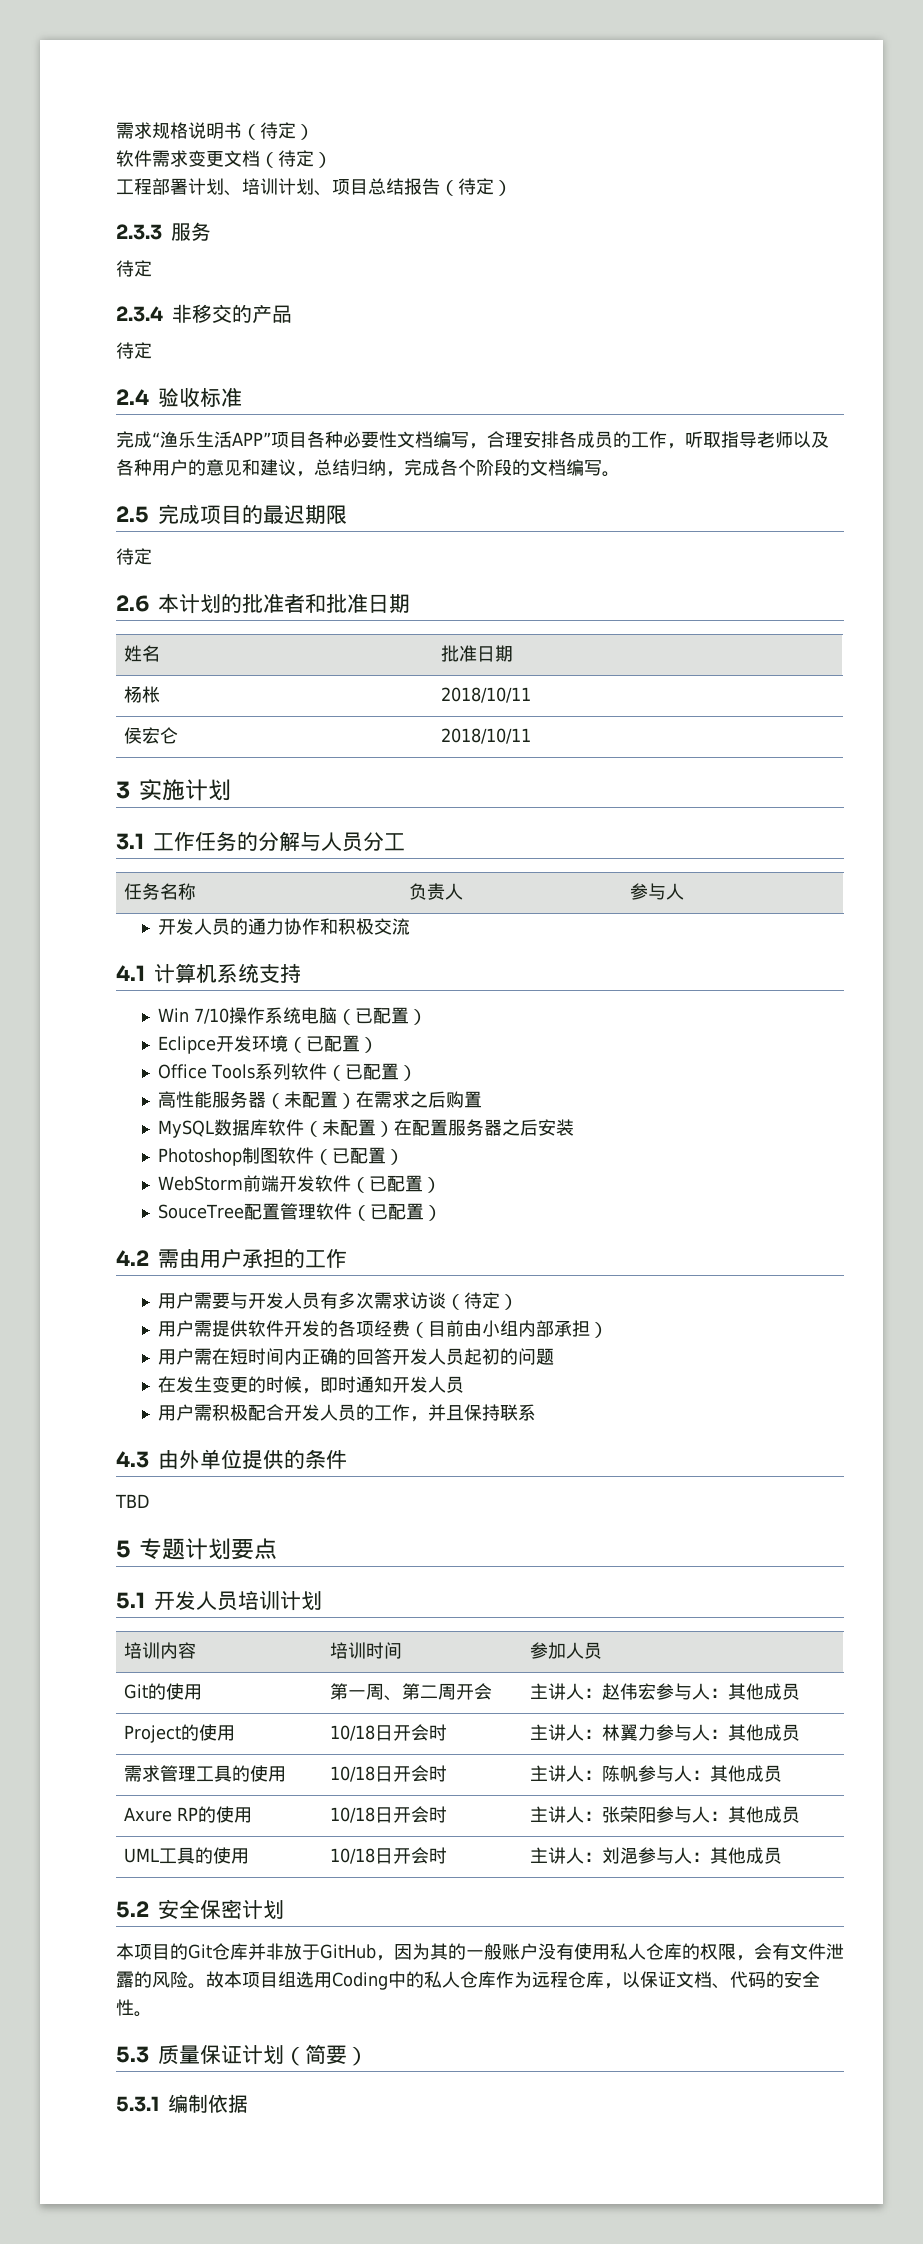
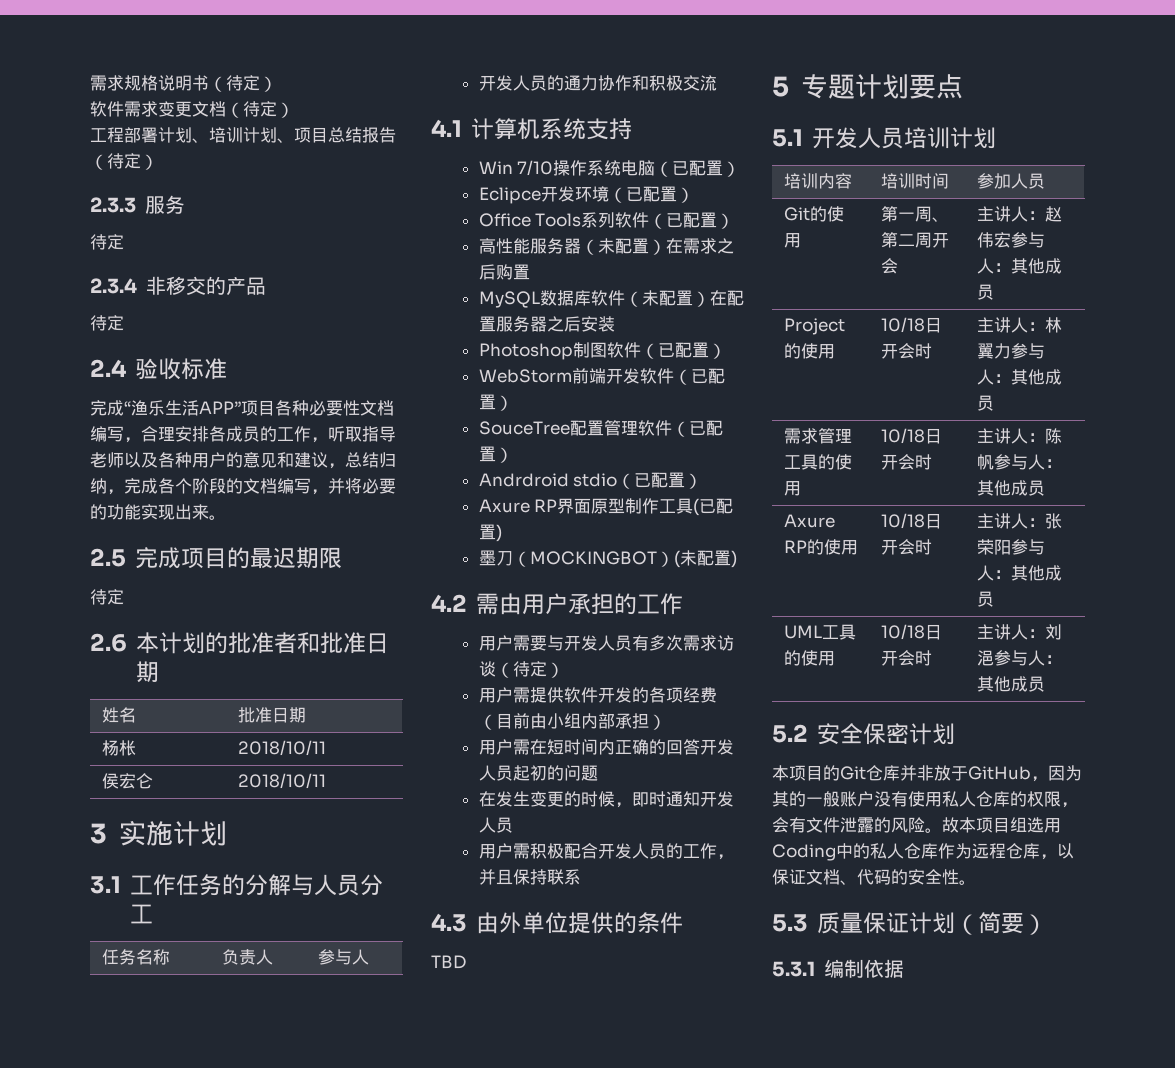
- 完成“渔乐生活APP”项目各种必要性文档编写，合理安排各成员的工作，听取指导老师以及各种用户的意见和建议，总结归纳，完成各个阶段的文档编写。
+ 完成“渔乐生活APP”项目各种必要性文档编写，合理安排各成员的工作，听取指导老师以及各种用户的意见和建议，总结归纳，完成各个阶段的文档编写，并将必要的功能实现出来。
+ Andrdroid stdio（已配置）
+ Axure RP界面原型制作工具(已配置)
+ 墨刀（MOCKINGBOT）(未配置)

